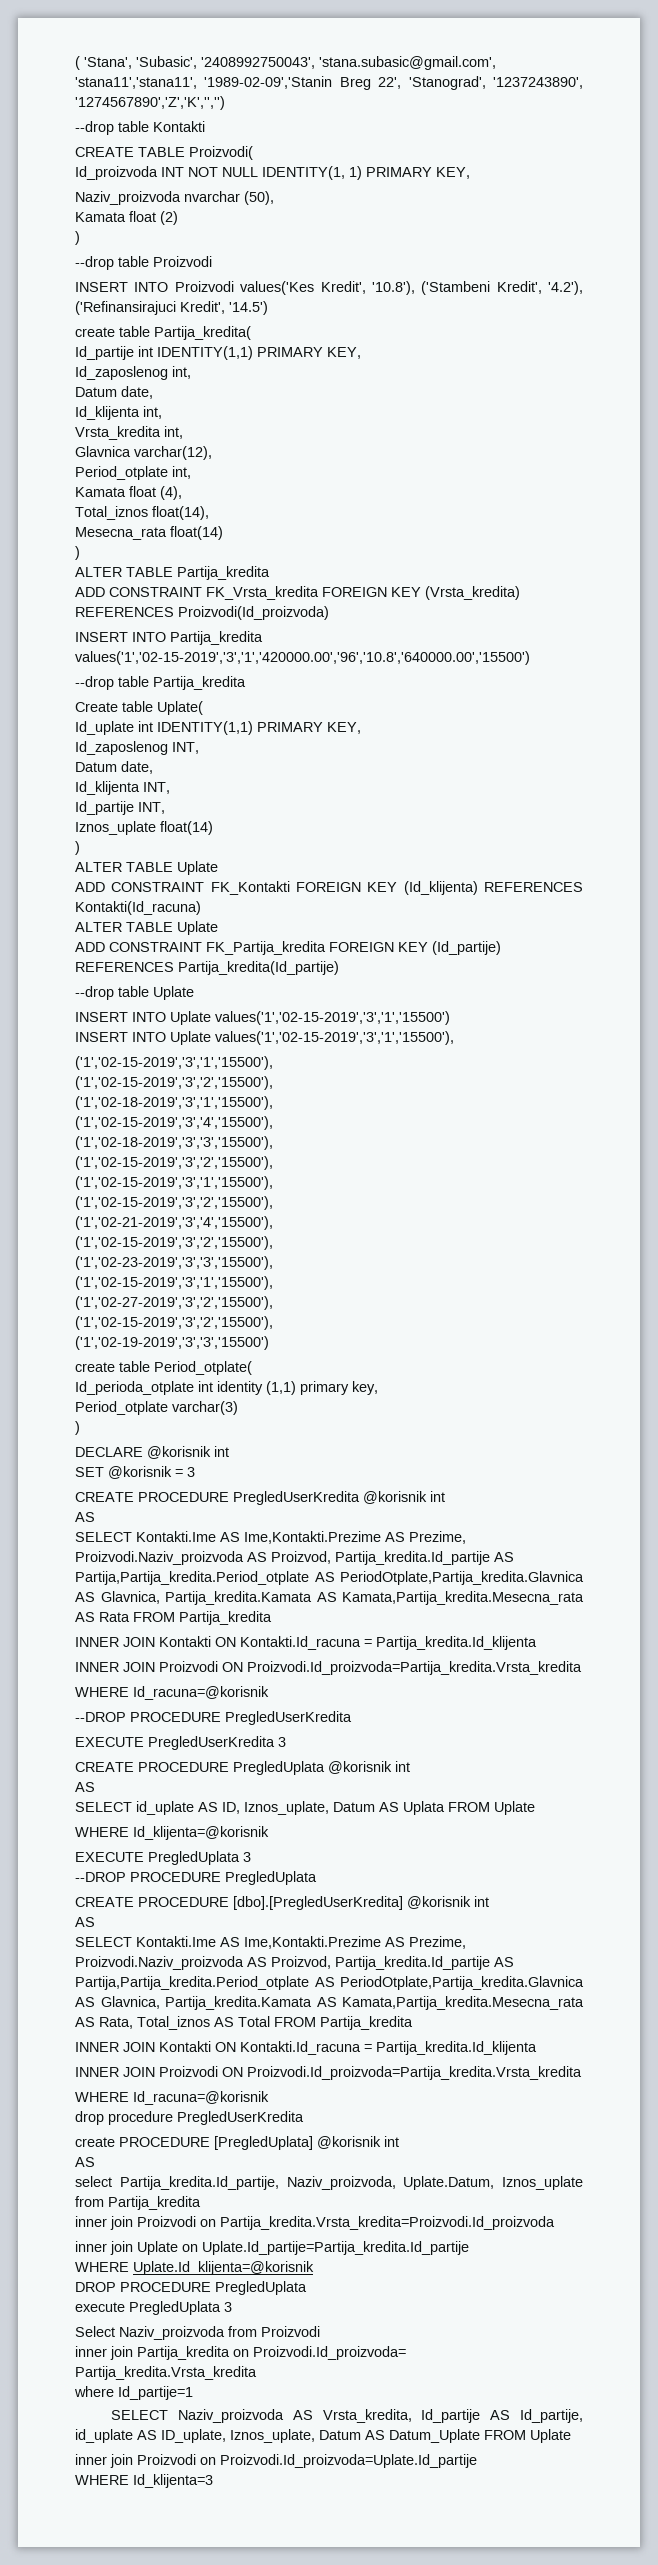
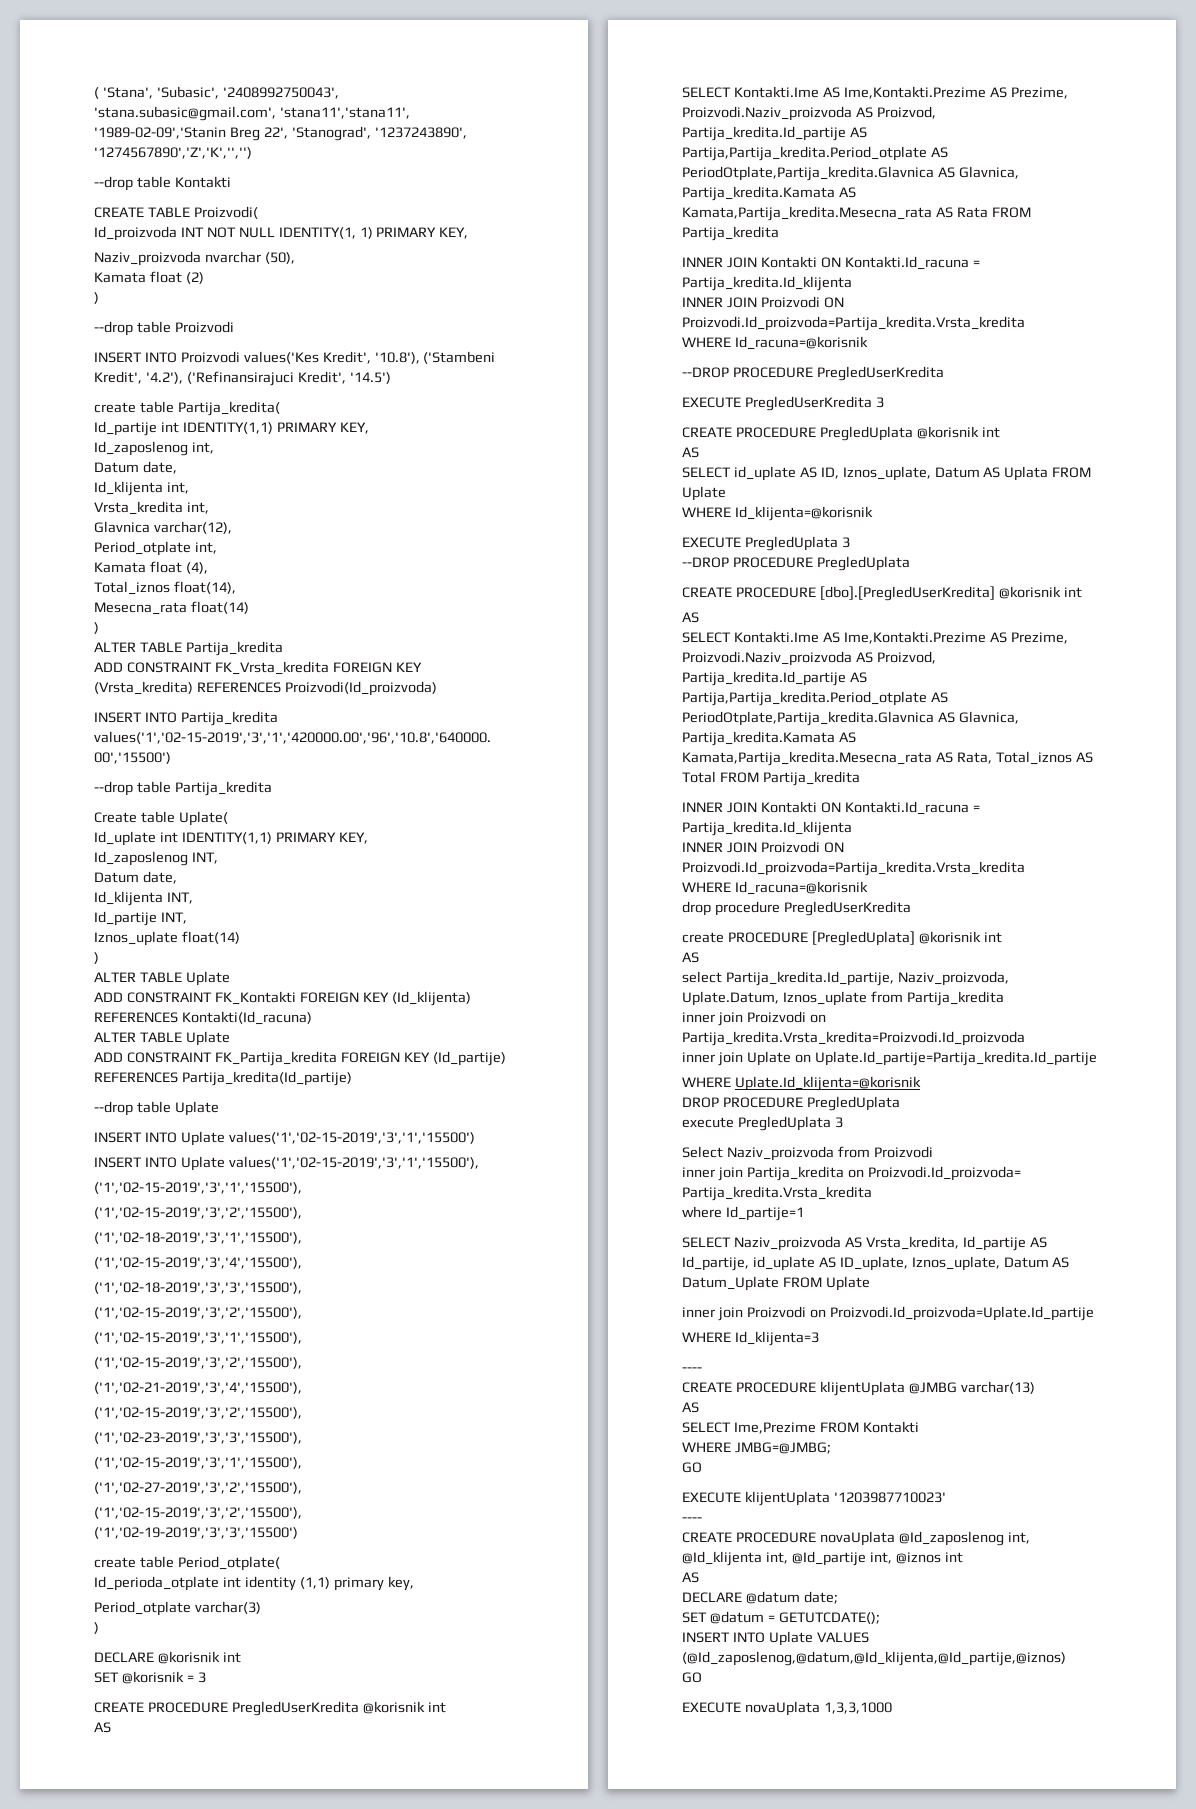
  WHERE Id_klijenta=3
+ ----
+ CREATE PROCEDURE klijentUplata @JMBG varchar(13)
+ AS
+ SELECT Ime,Prezime FROM Kontakti
+ WHERE JMBG=@JMBG;
+ GO
+ EXECUTE klijentUplata '1203987710023'
+ ----
+ CREATE PROCEDURE novaUplata @Id_zaposlenog int, @Id_klijenta int, @Id_partije int, @iznos int
+ AS
+ DECLARE @datum date;
+ SET @datum = GETUTCDATE();
+ INSERT INTO Uplate VALUES (@Id_zaposlenog,@datum,@Id_klijenta,@Id_partije,@iznos)
+ GO
+ EXECUTE novaUplata 1,3,3,1000

